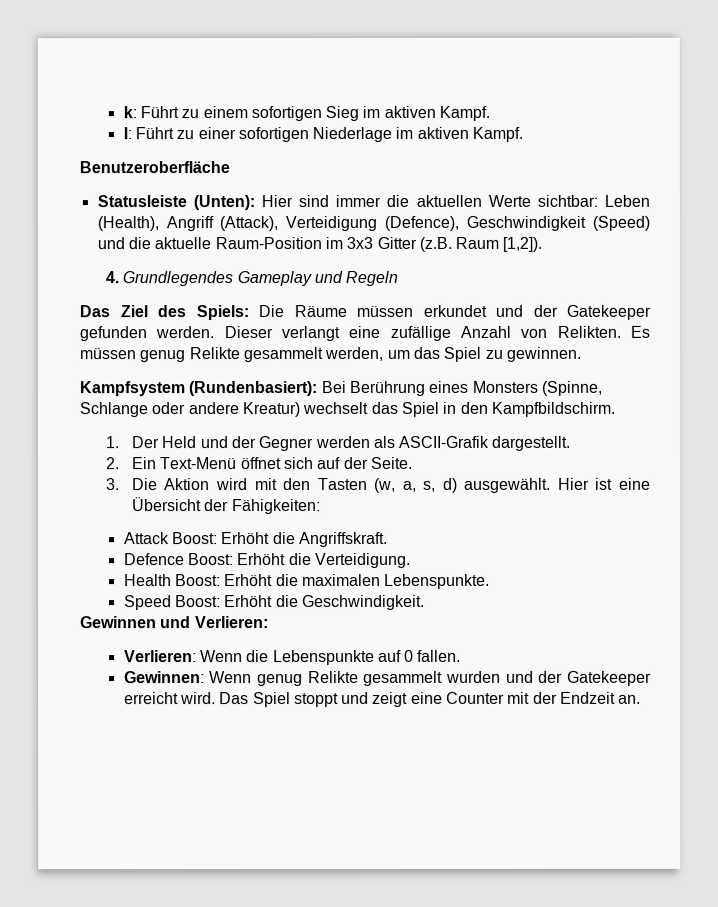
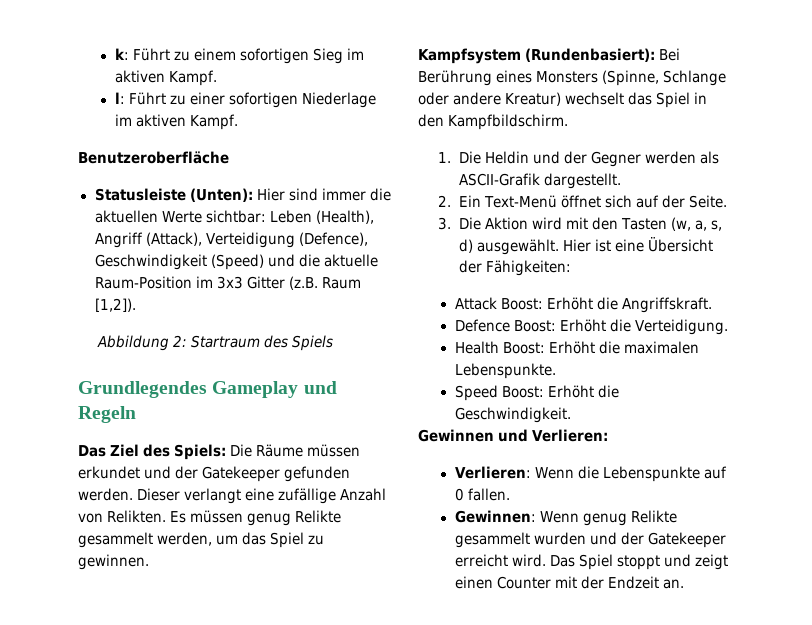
- 4. Grundlegendes Gameplay und Regeln
+ Abbildung 2: Startraum des Spiels
+ Grundlegendes Gameplay und Regeln
- 1. Der Held und der Gegner werden als ASCII-Grafik dargestellt.
+ 1. Die Heldin und der Gegner werden als ASCII-Grafik dargestellt.
- Das Spiel stoppt und zeigt eine Counter mit der Endzeit an.
+ Das Spiel stoppt und zeigt einen Counter mit der Endzeit an.

